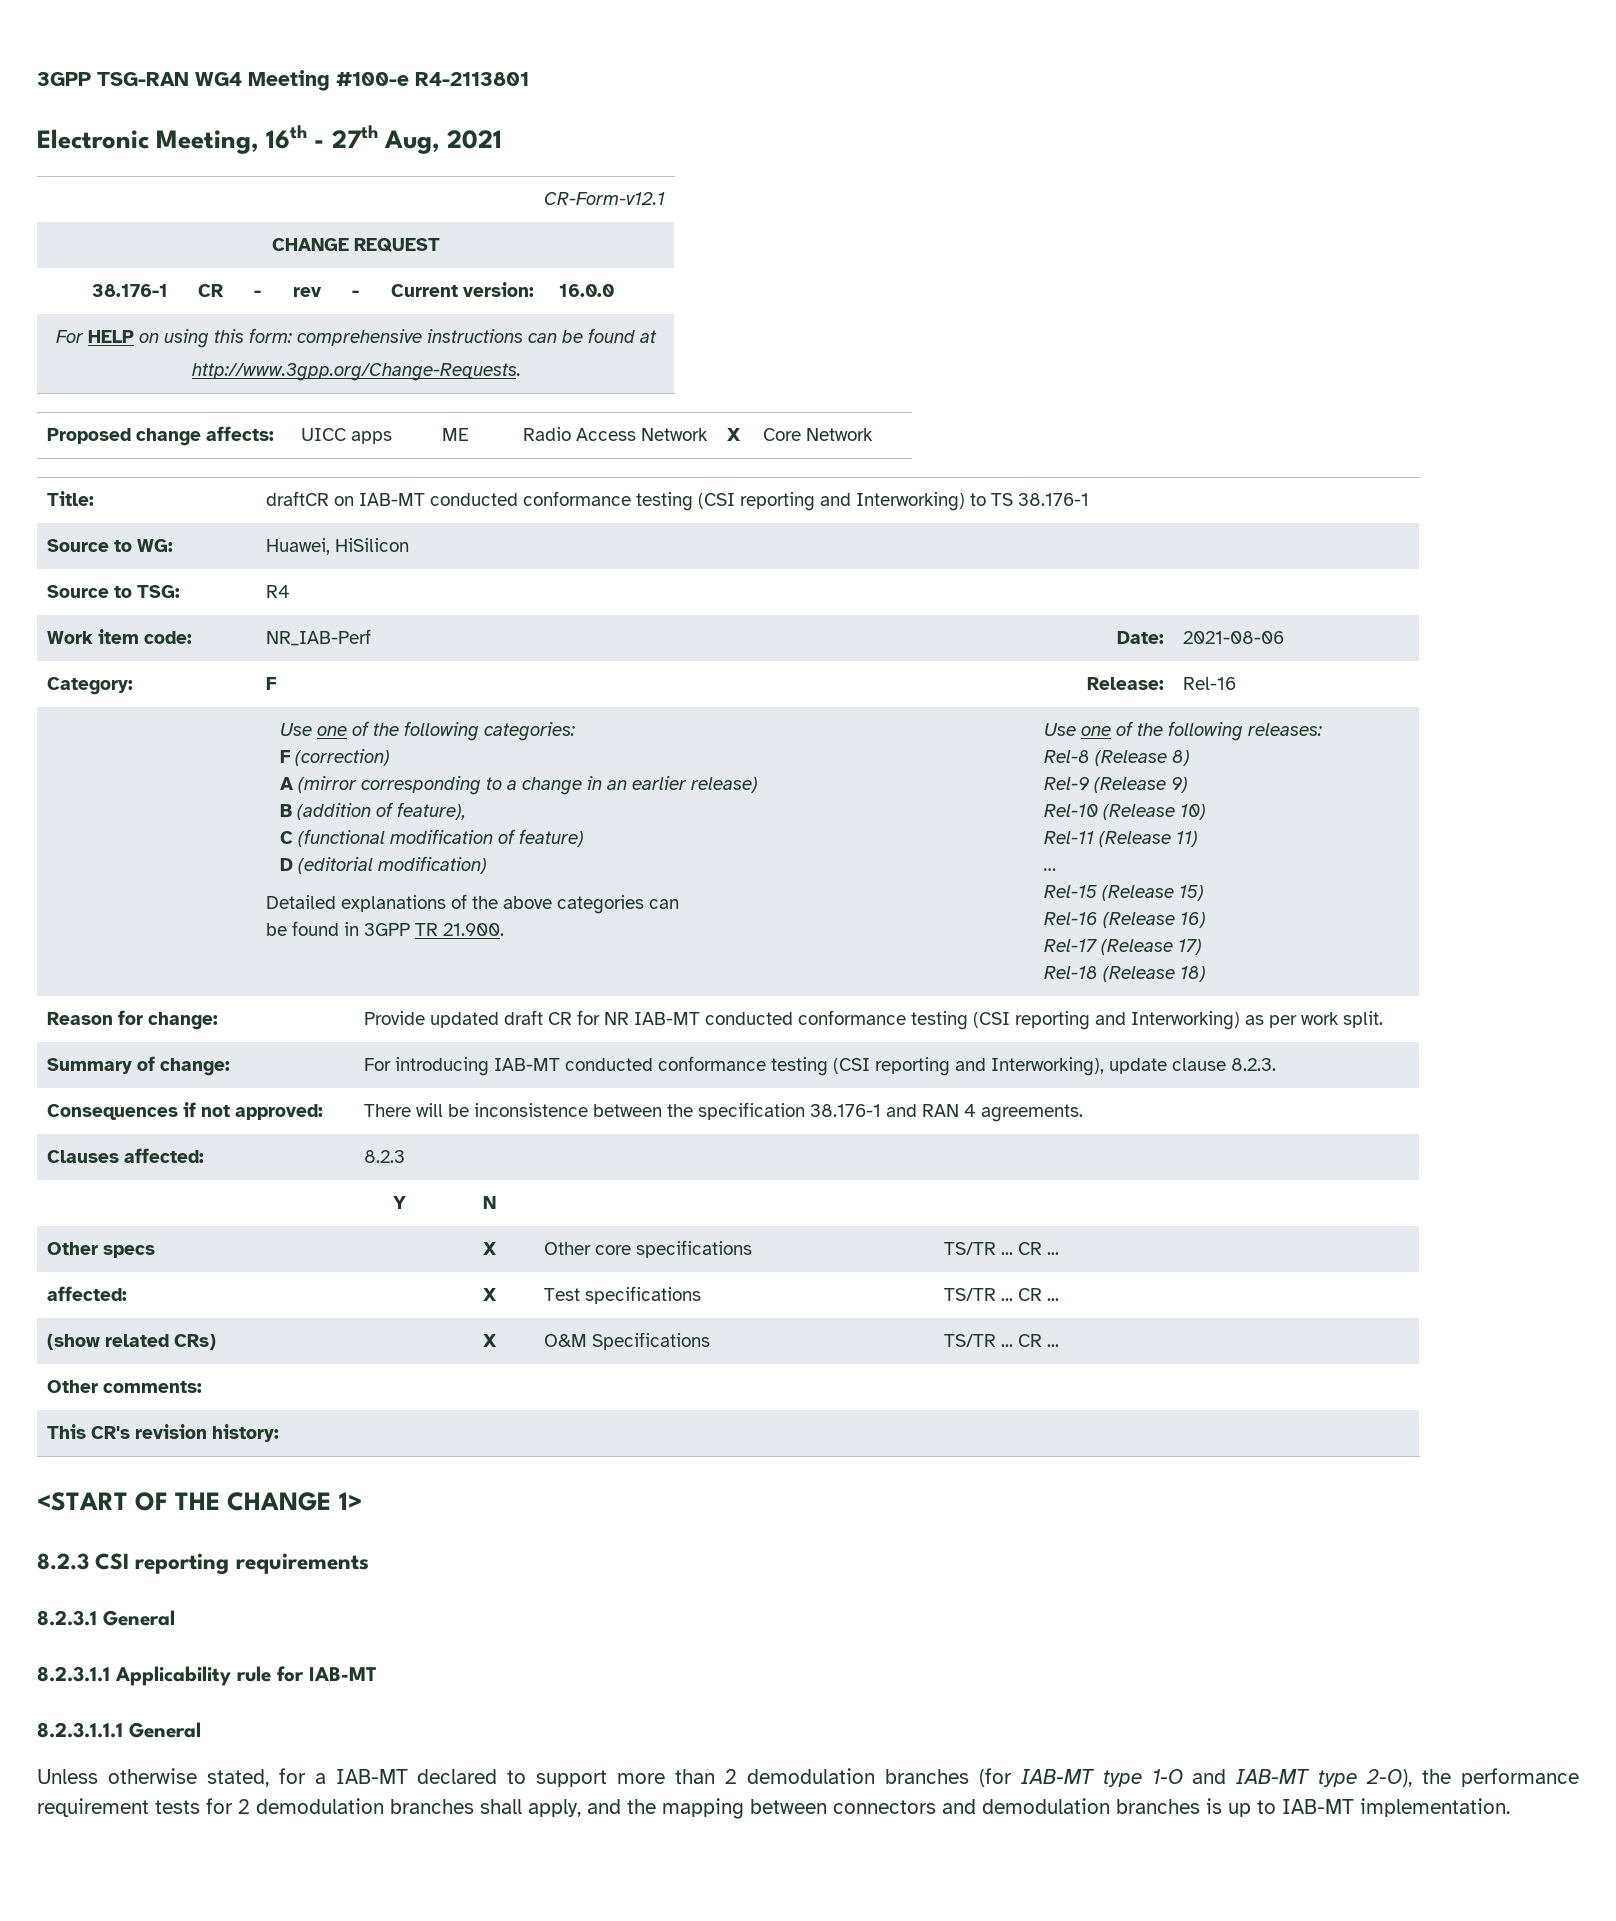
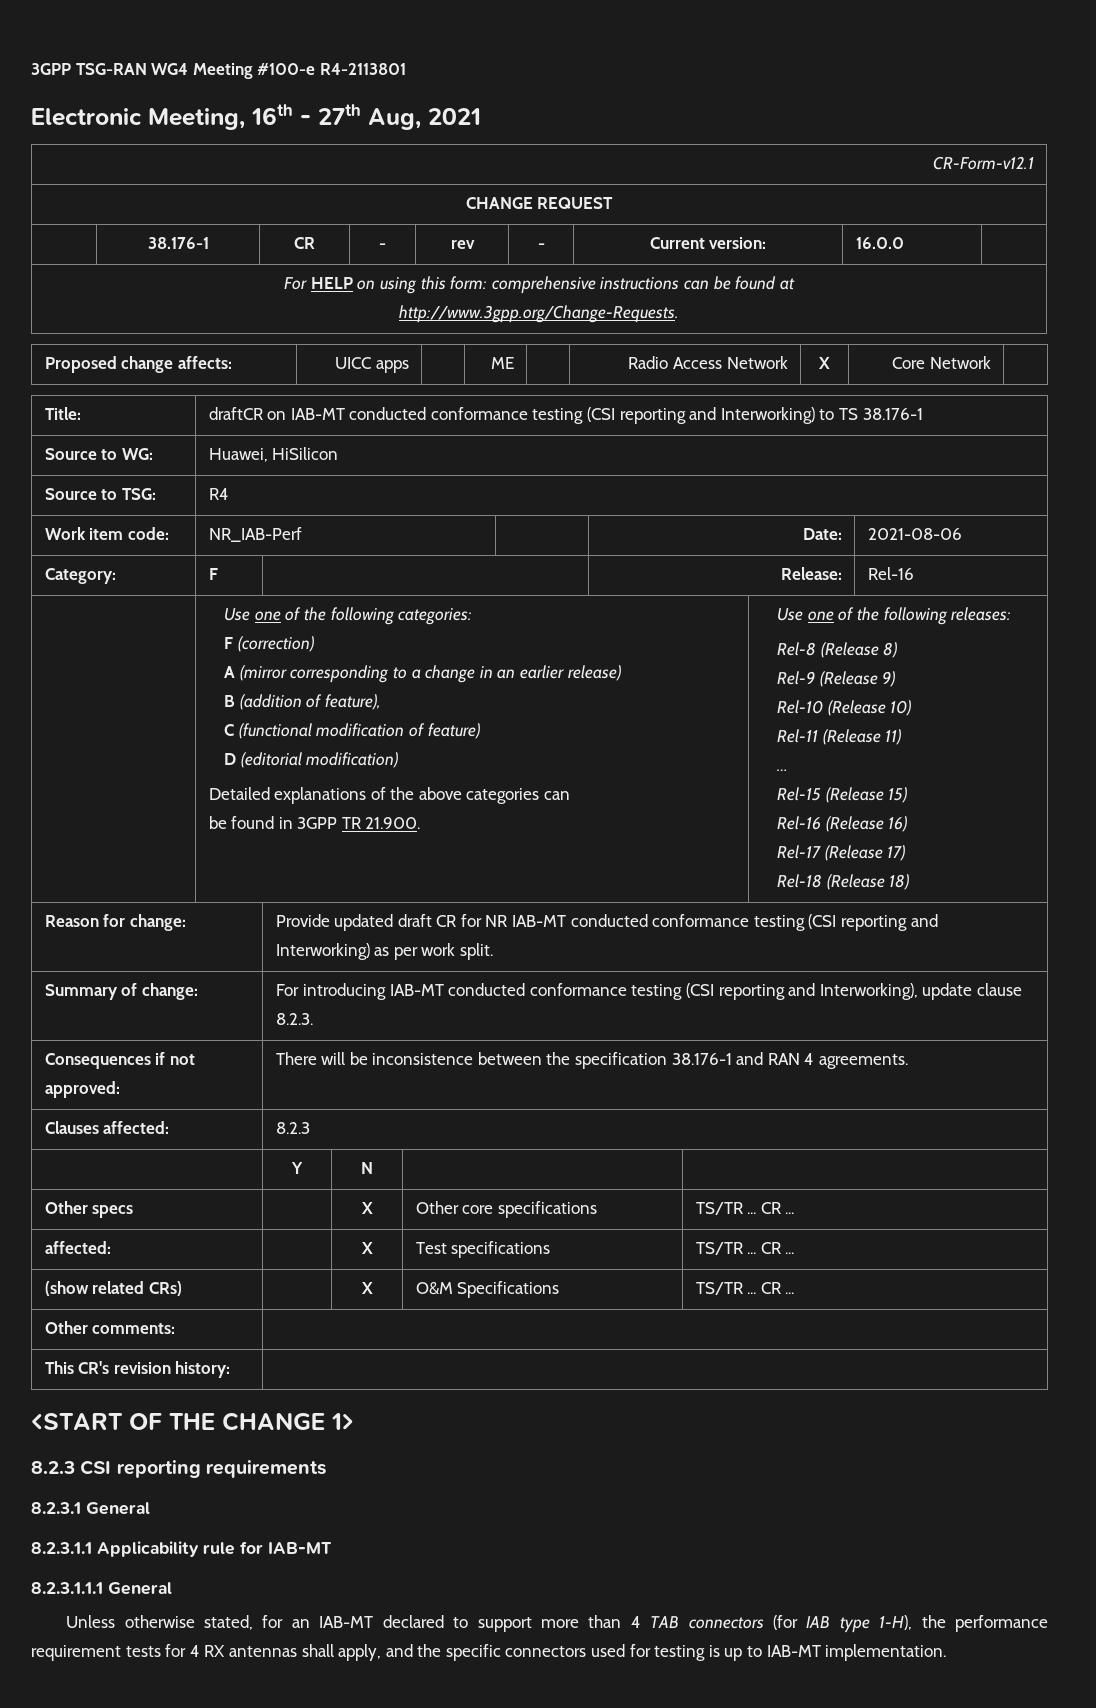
- Unless otherwise stated, for a IAB-MT declared to support more than 2 demodulation branches (for IAB-MT type 1-O and IAB-MT type 2-O), the performance requirement tests for 2 demodulation branches shall apply, and the mapping between connectors and demodulation branches is up to IAB-MT implementation.
+ Unless otherwise stated, for an IAB-MT declared to support more than 4 TAB connectors (for IAB type 1-H), the performance requirement tests for 4 RX antennas shall apply, and the specific connectors used for testing is up to IAB-MT implementation.

